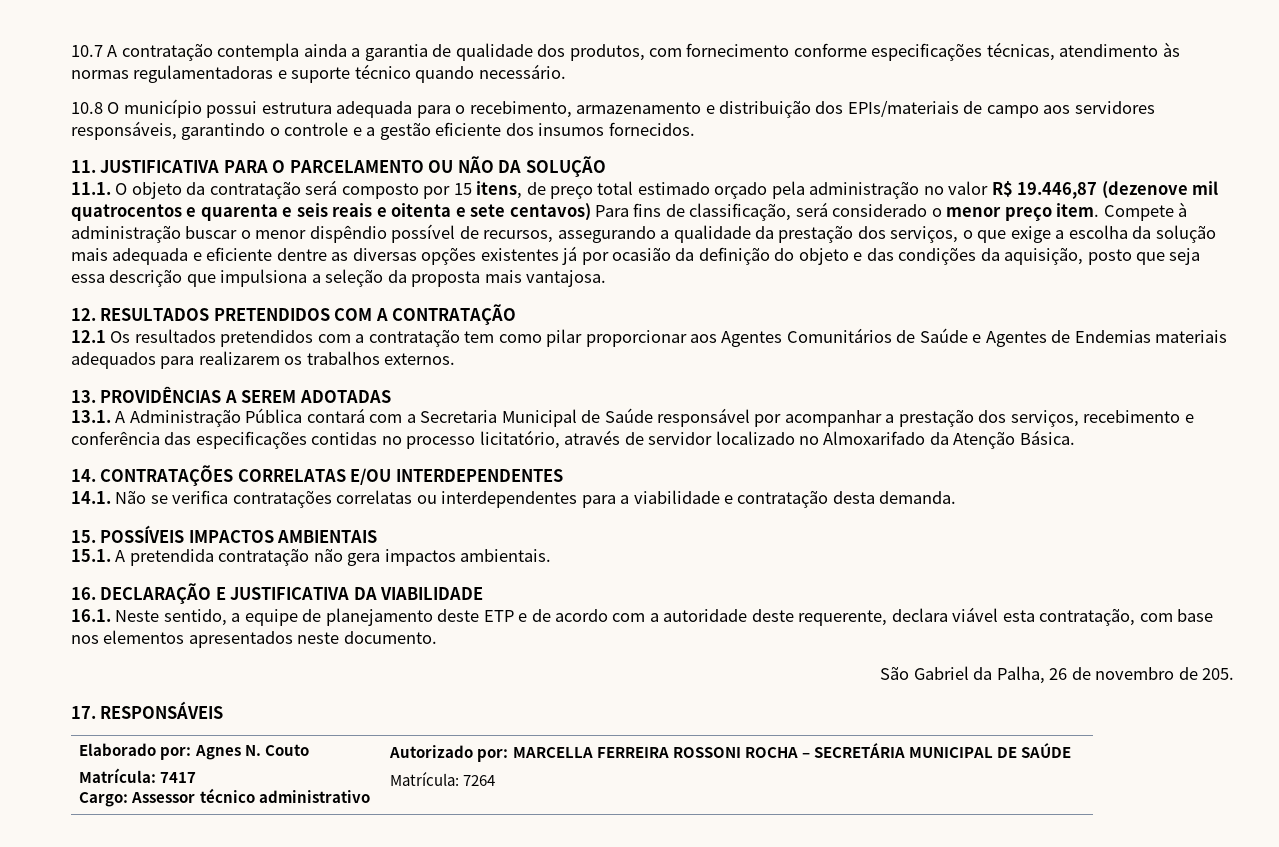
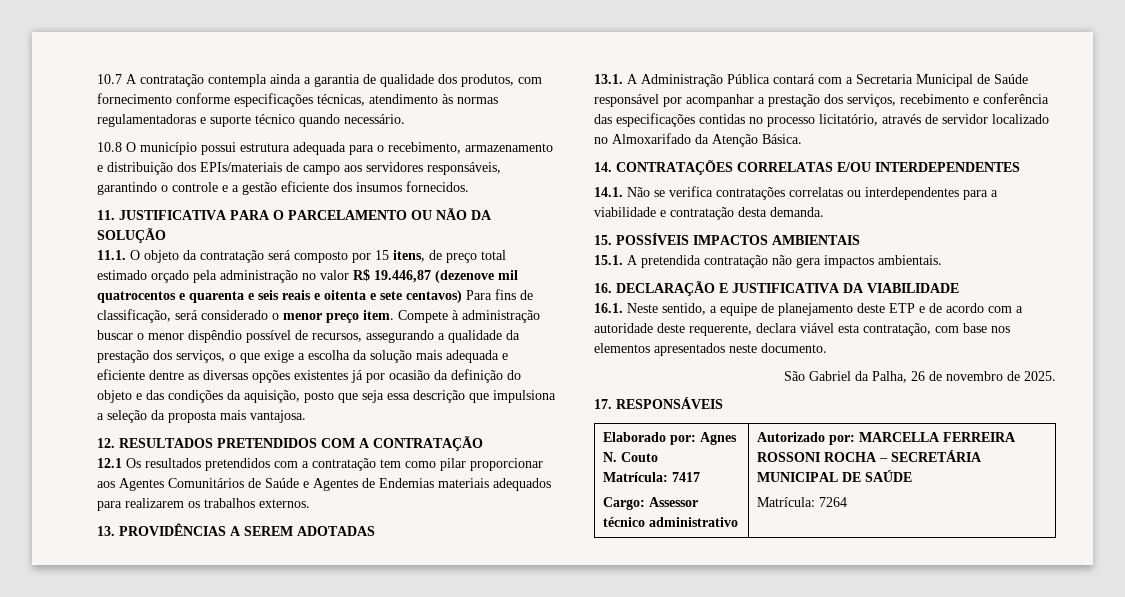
- São Gabriel da Palha, 26 de novembro de 205.
+ São Gabriel da Palha, 26 de novembro de 2025.

